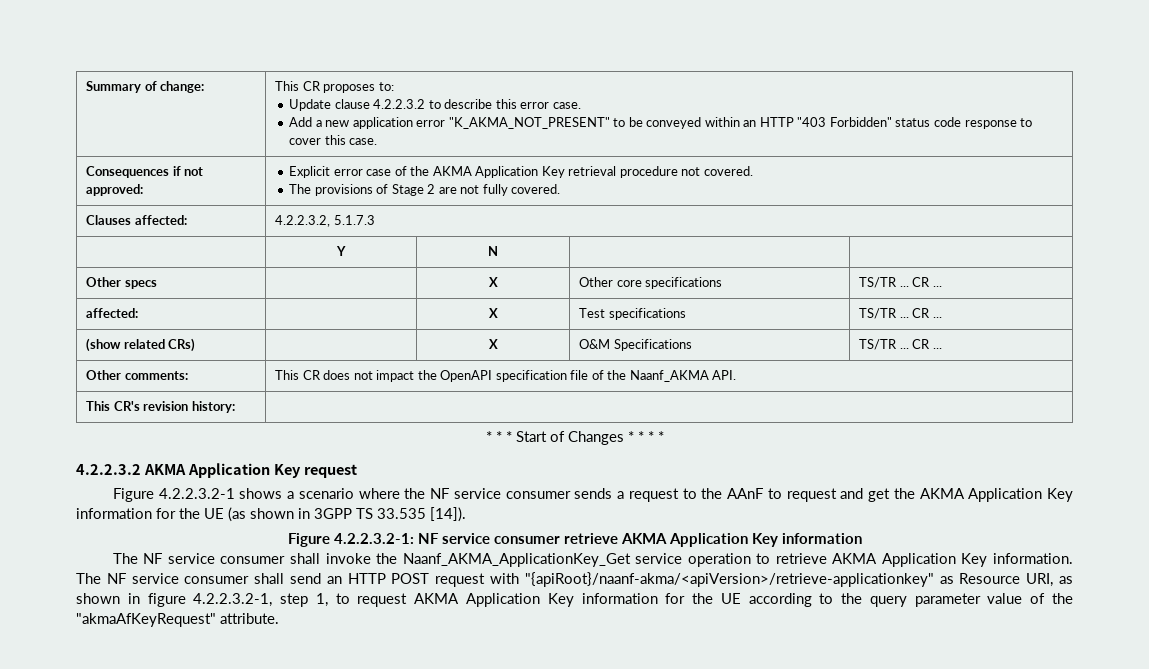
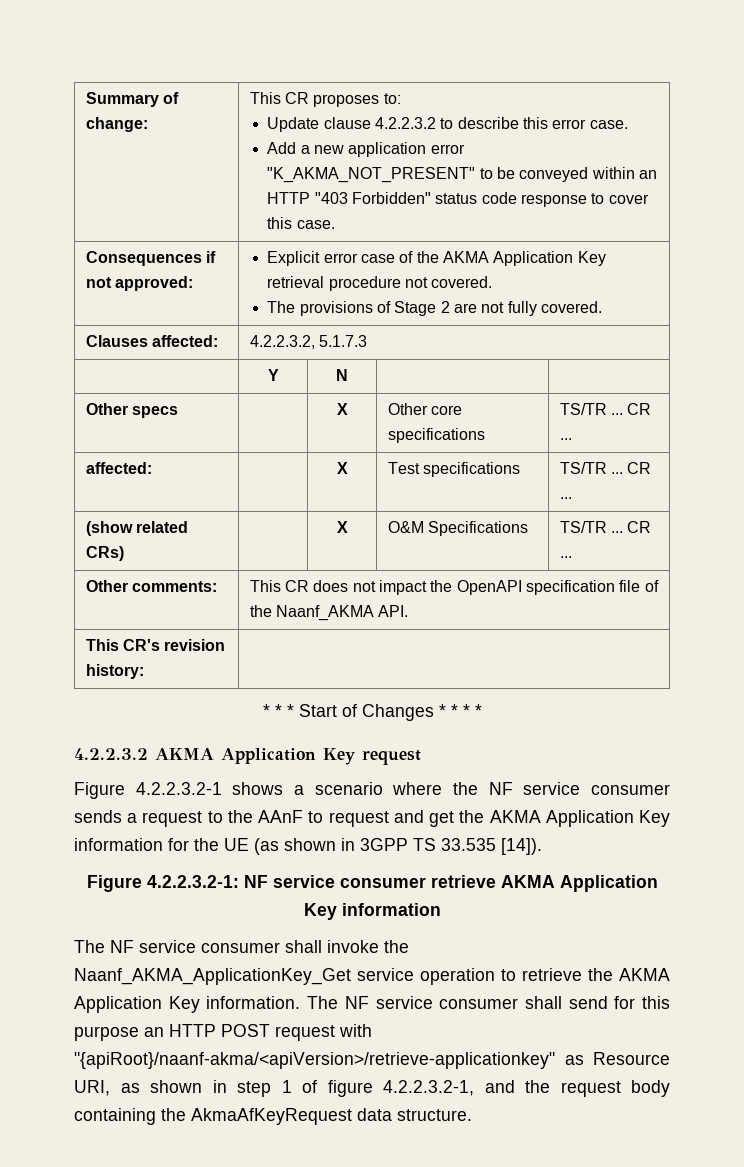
- The NF service consumer shall invoke the Naanf_AKMA_ApplicationKey_Get service operation to retrieve AKMA Application Key information.
+ The NF service consumer shall invoke the Naanf_AKMA_ApplicationKey_Get service operation to retrieve the AKMA Application Key information.
- The NF service consumer shall send an HTTP POST request with "{apiRoot}/naanf-akma/<apiVersion>/retrieve-applicationkey" as Resource URI, as shown in figure 4.2.2.3.2-1, step 1, to request AKMA Application Key information for the UE according to the query parameter value of the "akmaAfKeyRequest" attribute.
+ The NF service consumer shall send for this purpose an HTTP POST request with "{apiRoot}/naanf-akma/<apiVersion>/retrieve-applicationkey" as Resource URI, as shown in step 1 of figure 4.2.2.3.2-1, and the request body containing the AkmaAfKeyRequest data structure.

